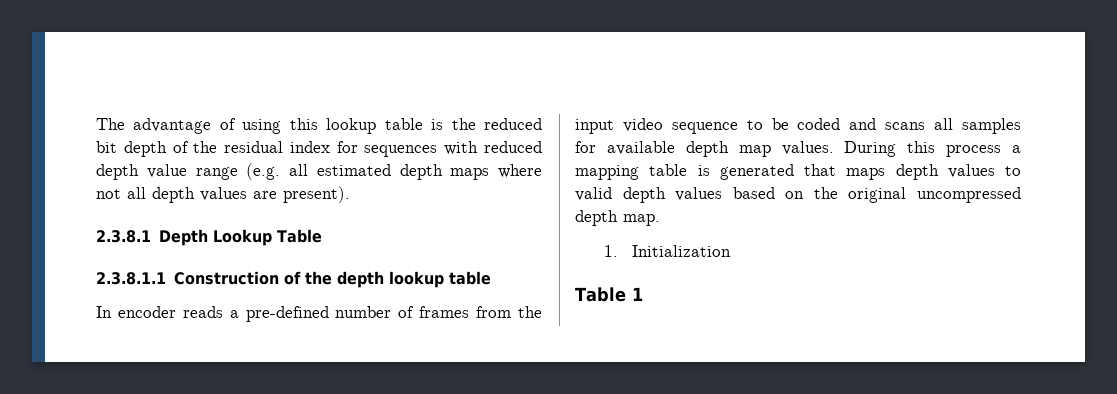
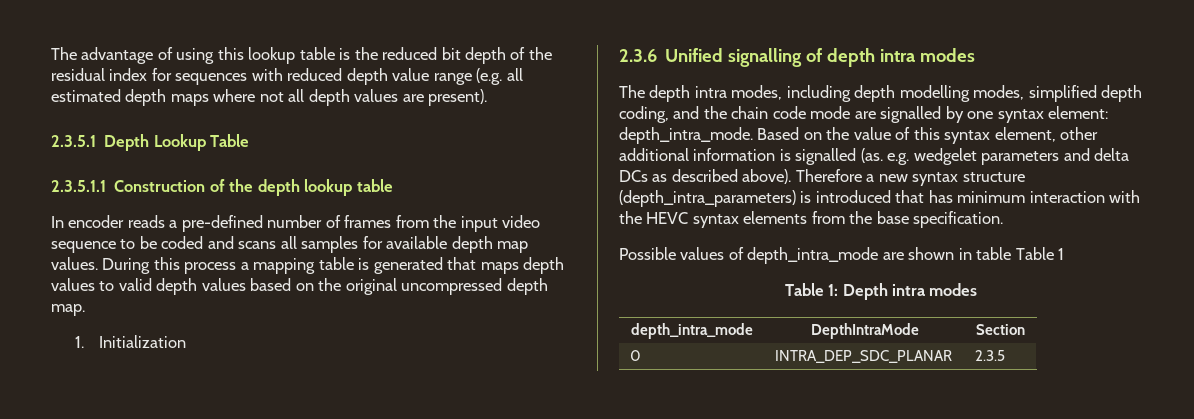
- 2.3.8.1 Depth Lookup Table
+ 2.3.5.1 Depth Lookup Table
- 2.3.8.1.1 Construction of the depth lookup table
+ 2.3.5.1.1 Construction of the depth lookup table
- Table 1
+ 2.3.6 Unified signalling of depth intra modes
+ The depth intra modes, including depth modelling modes, simplified depth coding, and the chain code mode are signalled by one syntax element: depth_intra_mode. Based on the value of this syntax element, other additional information is signalled (as. e.g. wedgelet parameters and delta DCs as described above). Therefore a new syntax structure (depth_intra_parameters) is introduced that has minimum interaction with the HEVC syntax elements from the base specification.
+ Possible values of depth_intra_mode are shown in table Table 1
+ Table 1: Depth intra modes
+ depth_intra_mode | DepthIntraMode | Section
+ 0 | INTRA_DEP_SDC_PLANAR | 2.3.5

